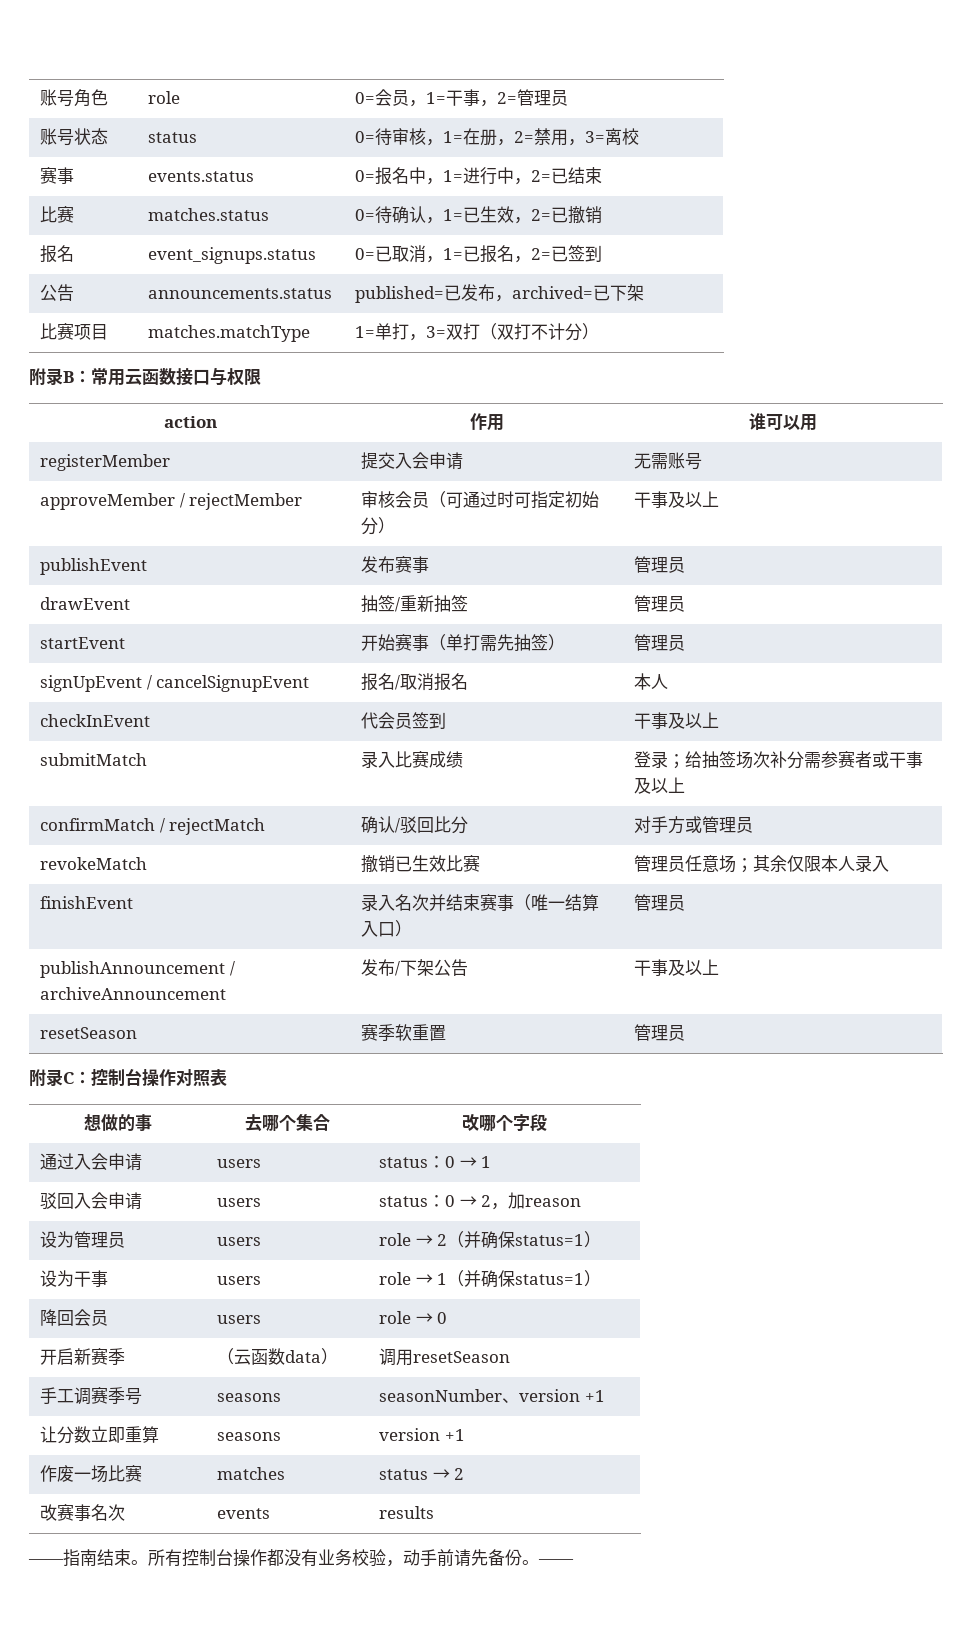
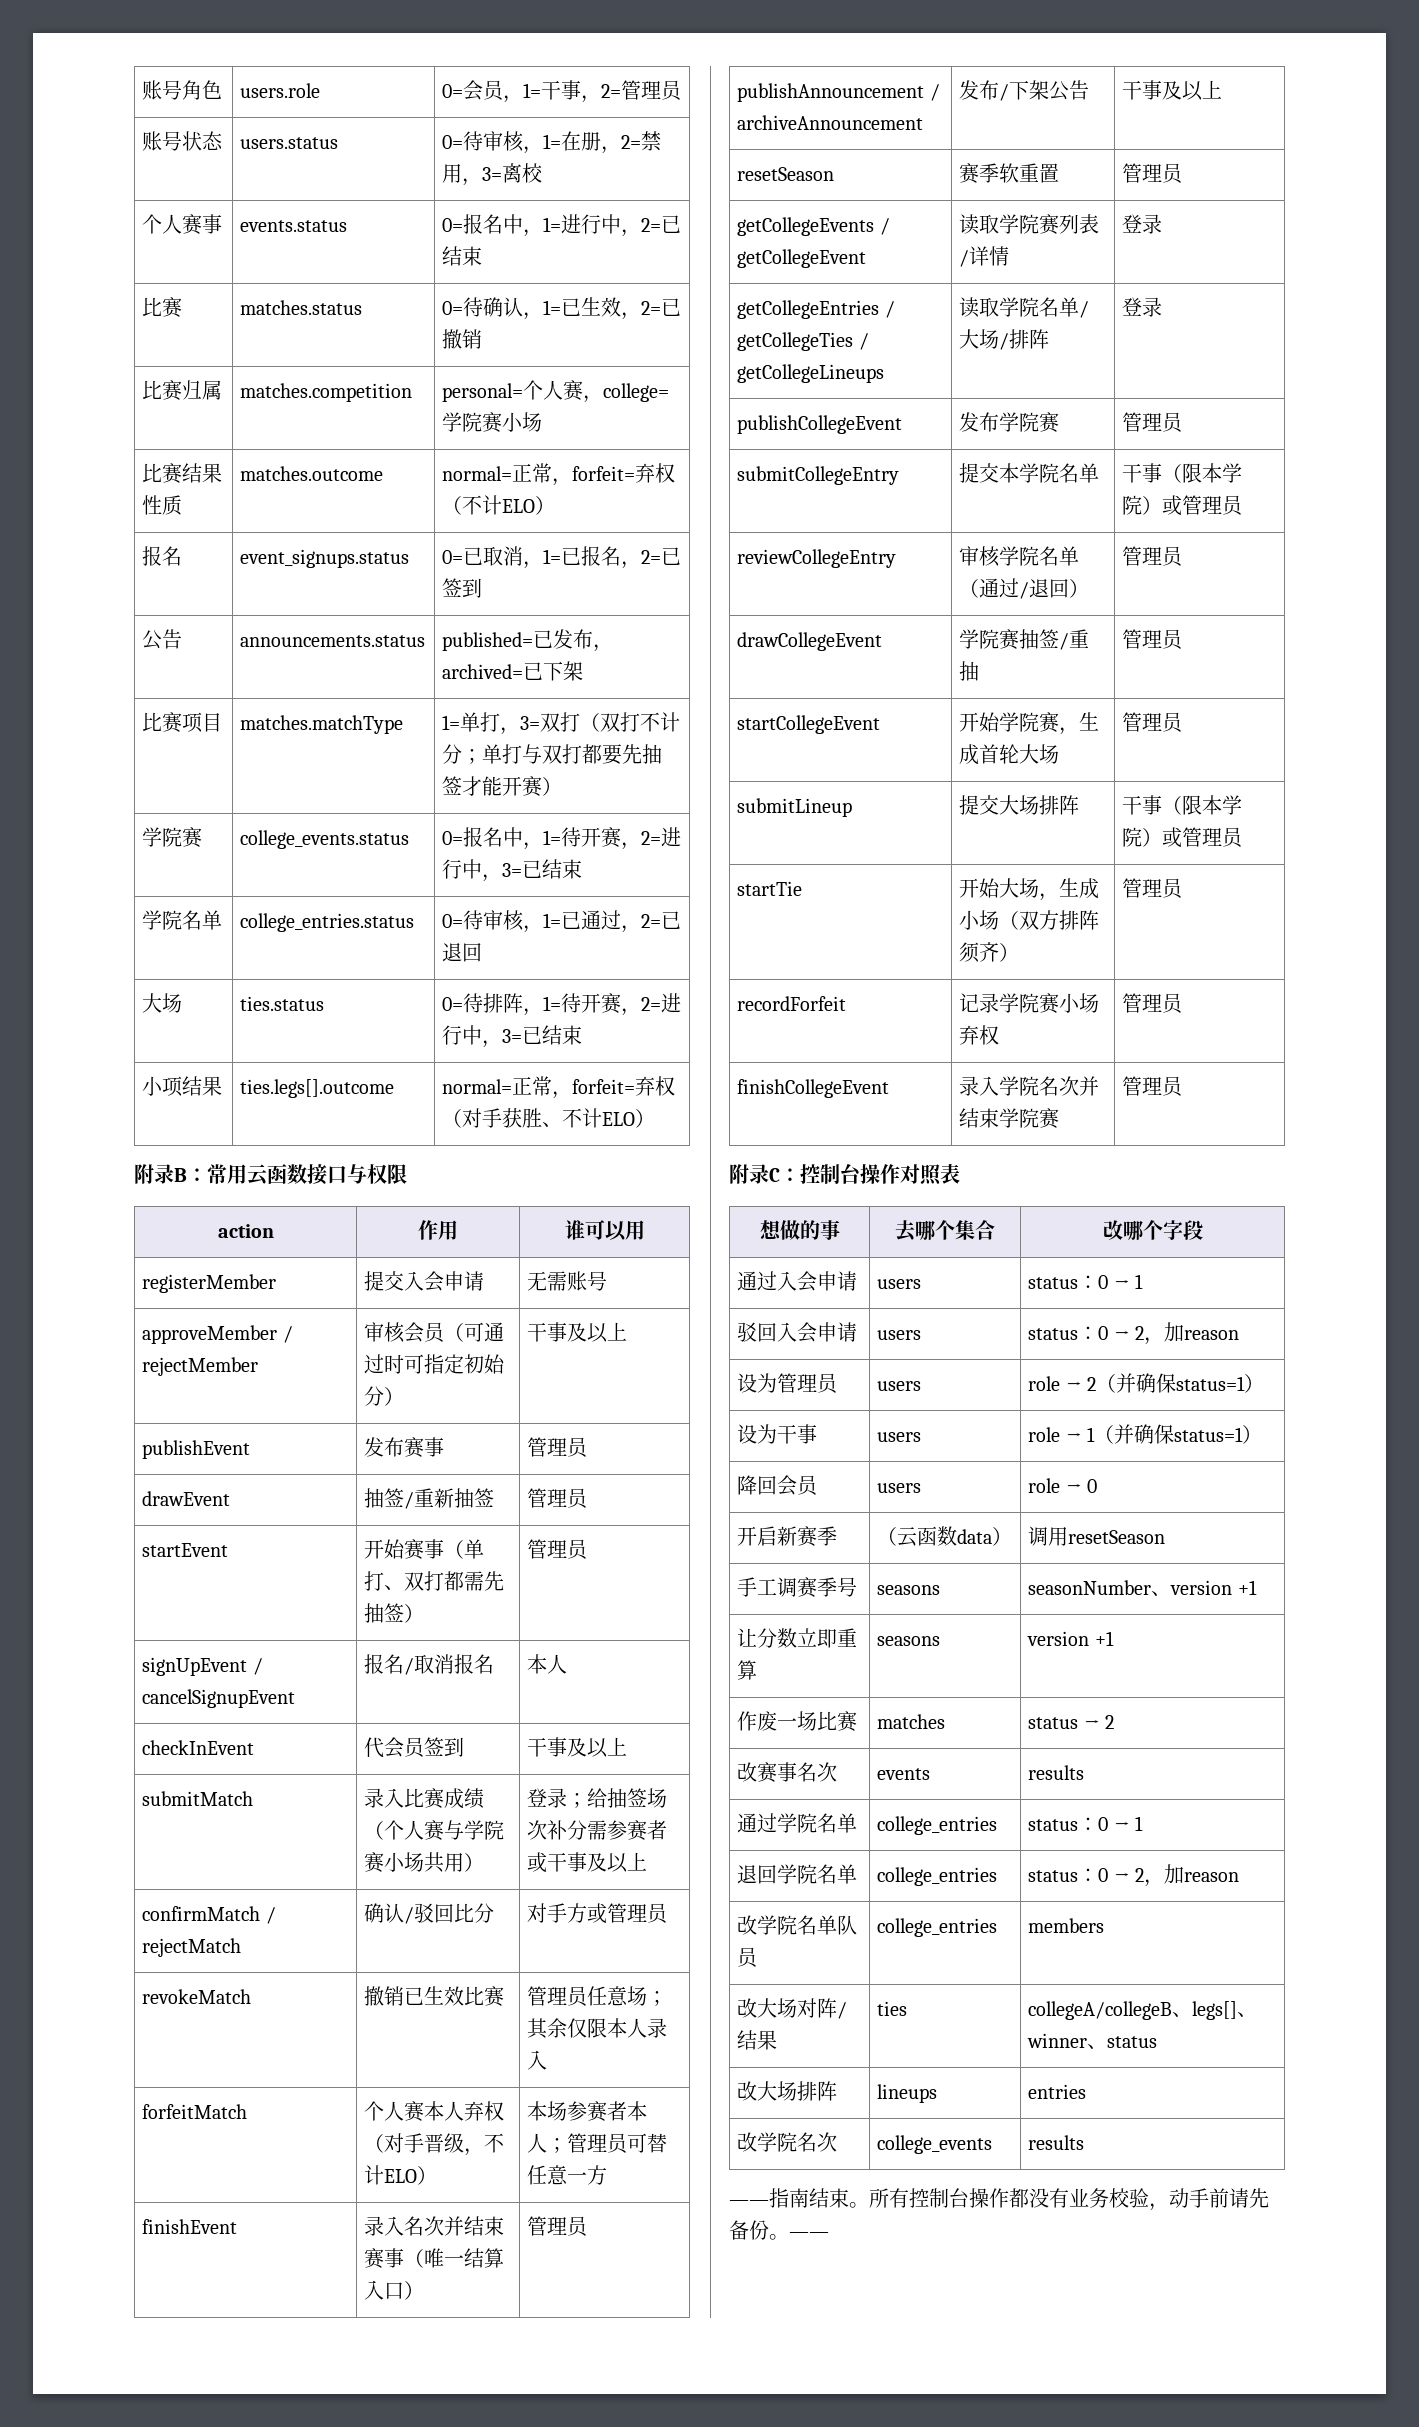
- 账号角色 | role | 0=会员，1=干事，2=管理员
+ 账号角色 | users.role | 0=会员，1=干事，2=管理员
- 账号状态 | status | 0=待审核，1=在册，2=禁用，3=离校
+ 账号状态 | users.status | 0=待审核，1=在册，2=禁用，3=离校
- 赛事 | events.status | 0=报名中，1=进行中，2=已结束
+ 个人赛事 | events.status | 0=报名中，1=进行中，2=已结束
+ 比赛归属 | matches.competition | personal=个人赛，college=学院赛小场
+ 比赛结果性质 | matches.outcome | normal=正常，forfeit=弃权（不计ELO）
- 比赛项目 | matches.matchType | 1=单打，3=双打（双打不计分）
+ 比赛项目 | matches.matchType | 1=单打，3=双打（双打不计分；单打与双打都要先抽签才能开赛）
+ 学院赛 | college_events.status | 0=报名中，1=待开赛，2=进行中，3=已结束
+ 学院名单 | college_entries.status | 0=待审核，1=已通过，2=已退回
+ 大场 | ties.status | 0=待排阵，1=待开赛，2=进行中，3=已结束
+ 小项结果 | ties.legs[].outcome | normal=正常，forfeit=弃权（对手获胜、不计ELO）
- startEvent | 开始赛事（单打需先抽签） | 管理员
+ startEvent | 开始赛事（单打、双打都需先抽签） | 管理员
- submitMatch | 录入比赛成绩 | 登录；给抽签场次补分需参赛者或干事及以上
+ submitMatch | 录入比赛成绩（个人赛与学院赛小场共用） | 登录；给抽签场次补分需参赛者或干事及以上
+ forfeitMatch | 个人赛本人弃权（对手晋级，不计ELO） | 本场参赛者本人；管理员可替任意一方
+ getCollegeEvents / getCollegeEvent | 读取学院赛列表/详情 | 登录
+ getCollegeEntries / getCollegeTies / getCollegeLineups | 读取学院名单/大场/排阵 | 登录
+ publishCollegeEvent | 发布学院赛 | 管理员
+ submitCollegeEntry | 提交本学院名单 | 干事（限本学院）或管理员
+ reviewCollegeEntry | 审核学院名单（通过/退回） | 管理员
+ drawCollegeEvent | 学院赛抽签/重抽 | 管理员
+ startCollegeEvent | 开始学院赛，生成首轮大场 | 管理员
+ submitLineup | 提交大场排阵 | 干事（限本学院）或管理员
+ startTie | 开始大场，生成小场（双方排阵须齐） | 管理员
+ recordForfeit | 记录学院赛小场弃权 | 管理员
+ finishCollegeEvent | 录入学院名次并结束学院赛 | 管理员
+ 通过学院名单 | college_entries | status：0 → 1
+ 退回学院名单 | college_entries | status：0 → 2，加reason
+ 改学院名单队员 | college_entries | members
+ 改大场对阵/结果 | ties | collegeA/collegeB、legs[]、winner、status
+ 改大场排阵 | lineups | entries
+ 改学院名次 | college_events | results

